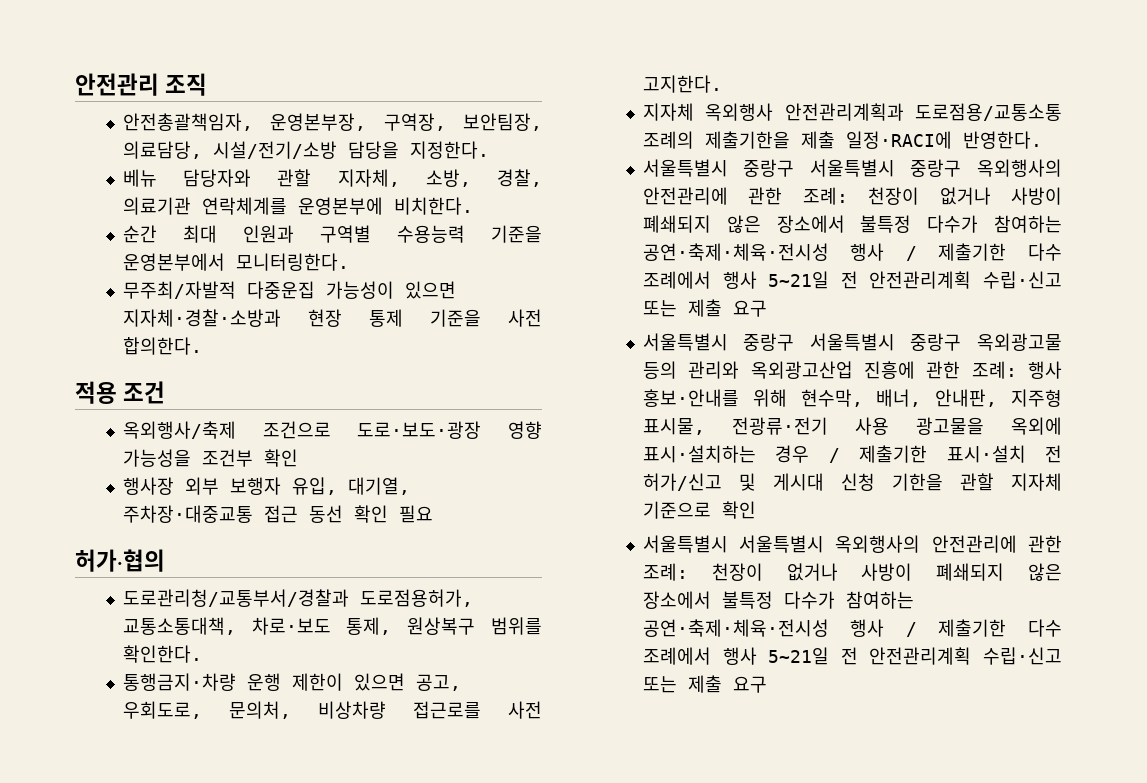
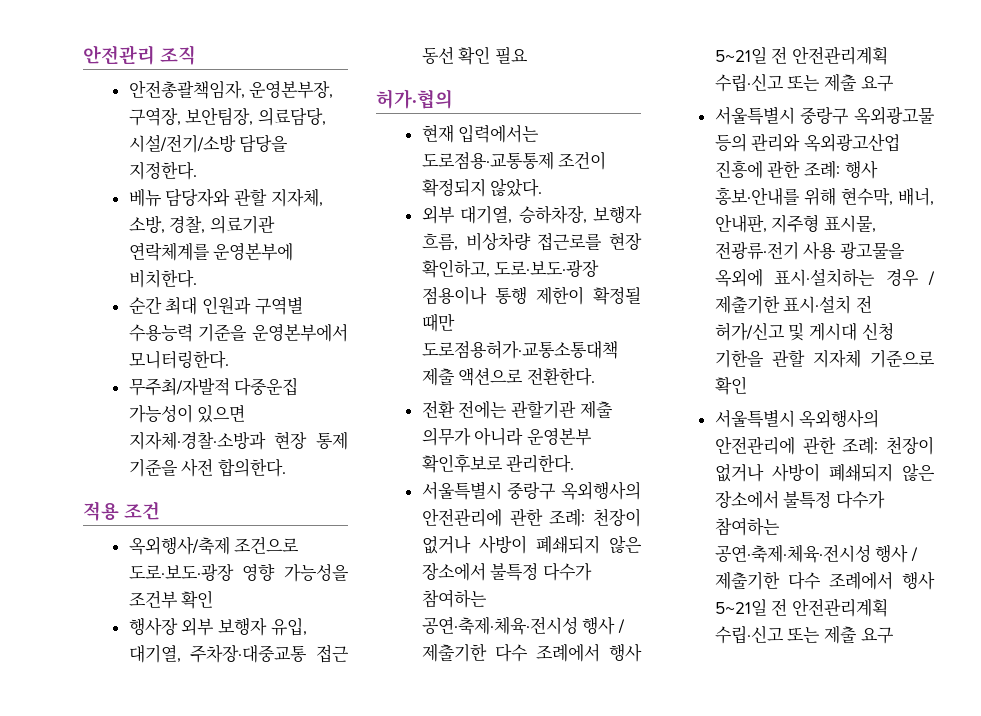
- 도로관리청/교통부서/경찰과 도로점용허가, 교통소통대책, 차로·보도 통제, 원상복구 범위를 확인한다.
- 통행금지·차량 운행 제한이 있으면 공고, 우회도로, 문의처, 비상차량 접근로를 사전 고지한다.
- 지자체 옥외행사 안전관리계획과 도로점용/교통소통 조례의 제출기한을 제출 일정·RACI에 반영한다.
- 서울특별시 중랑구 서울특별시 중랑구 옥외행사의 안전관리에 관한 조례: 천장이 없거나 사방이 폐쇄되지 않은 장소에서 불특정 다수가 참여하는 공연·축제·체육·전시성 행사 / 제출기한 다수 조례에서 행사 5~21일 전 안전관리계획 수립·신고 또는 제출 요구
+ 현재 입력에서는 도로점용·교통통제 조건이 확정되지 않았다.
+ 외부 대기열, 승하차장, 보행자 흐름, 비상차량 접근로를 현장 확인하고, 도로·보도·광장 점용이나 통행 제한이 확정될 때만 도로점용허가·교통소통대책 제출 액션으로 전환한다.
+ 전환 전에는 관할기관 제출 의무가 아니라 운영본부 확인후보로 관리한다.
+ 서울특별시 중랑구 옥외행사의 안전관리에 관한 조례: 천장이 없거나 사방이 폐쇄되지 않은 장소에서 불특정 다수가 참여하는 공연·축제·체육·전시성 행사 / 제출기한 다수 조례에서 행사 5~21일 전 안전관리계획 수립·신고 또는 제출 요구
- 서울특별시 중랑구 서울특별시 중랑구 옥외광고물 등의 관리와 옥외광고산업 진흥에 관한 조례: 행사 홍보·안내를 위해 현수막, 배너, 안내판, 지주형 표시물, 전광류·전기 사용 광고물을 옥외에 표시·설치하는 경우 / 제출기한 표시·설치 전 허가/신고 및 게시대 신청 기한을 관할 지자체 기준으로 확인
+ 서울특별시 중랑구 옥외광고물 등의 관리와 옥외광고산업 진흥에 관한 조례: 행사 홍보·안내를 위해 현수막, 배너, 안내판, 지주형 표시물, 전광류·전기 사용 광고물을 옥외에 표시·설치하는 경우 / 제출기한 표시·설치 전 허가/신고 및 게시대 신청 기한을 관할 지자체 기준으로 확인
- 서울특별시 서울특별시 옥외행사의 안전관리에 관한 조례: 천장이 없거나 사방이 폐쇄되지 않은 장소에서 불특정 다수가 참여하는 공연·축제·체육·전시성 행사 / 제출기한 다수 조례에서 행사 5~21일 전 안전관리계획 수립·신고 또는 제출 요구
+ 서울특별시 옥외행사의 안전관리에 관한 조례: 천장이 없거나 사방이 폐쇄되지 않은 장소에서 불특정 다수가 참여하는 공연·축제·체육·전시성 행사 / 제출기한 다수 조례에서 행사 5~21일 전 안전관리계획 수립·신고 또는 제출 요구

